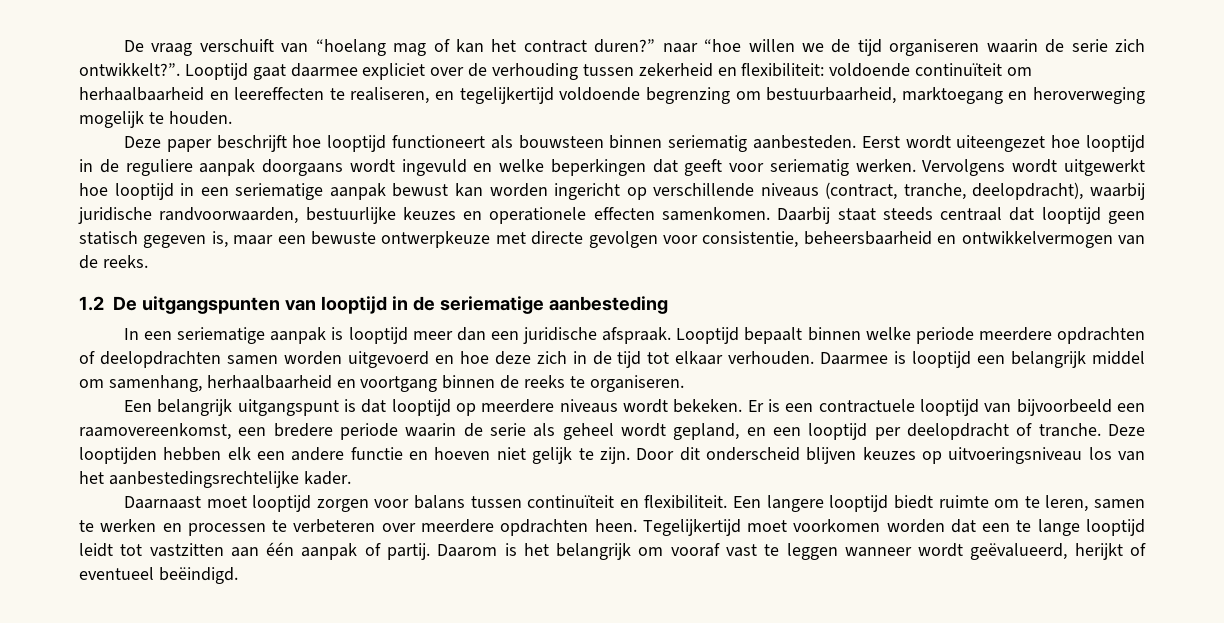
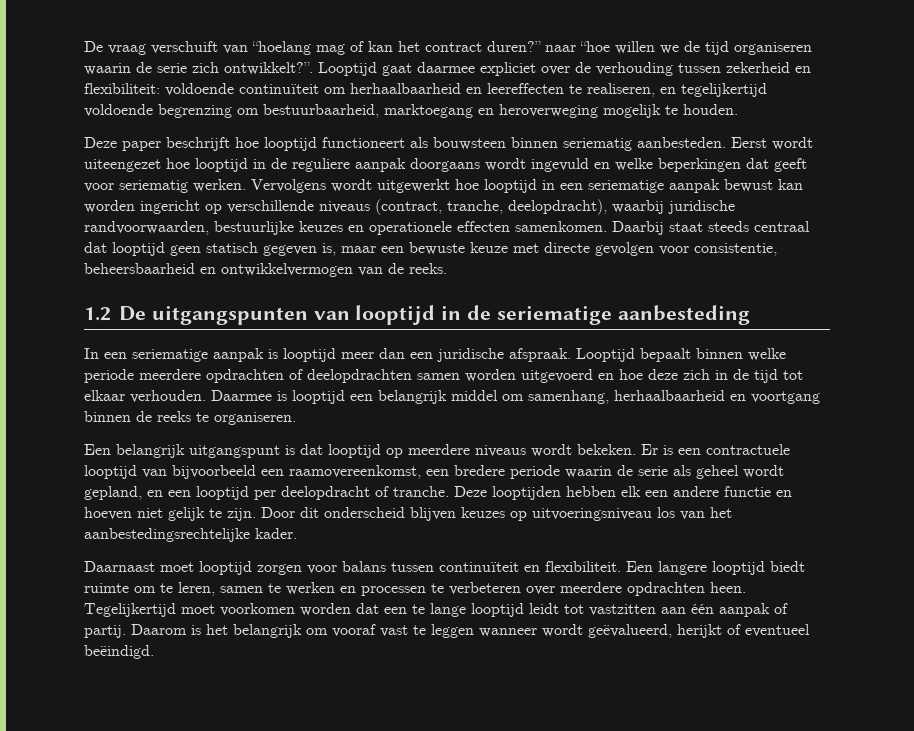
- Daarbij staat steeds centraal dat looptijd geen statisch gegeven is, maar een bewuste ontwerpkeuze met directe gevolgen voor consistentie, beheersbaarheid en ontwikkelvermogen van de reeks.
+ Daarbij staat steeds centraal dat looptijd geen statisch gegeven is, maar een bewuste keuze met directe gevolgen voor consistentie, beheersbaarheid en ontwikkelvermogen van de reeks.

